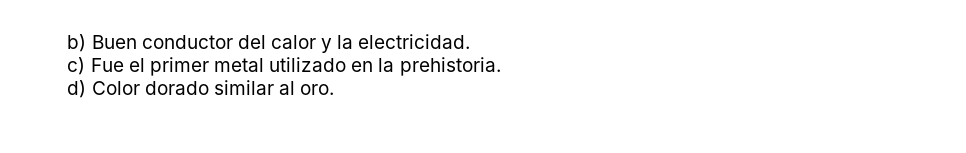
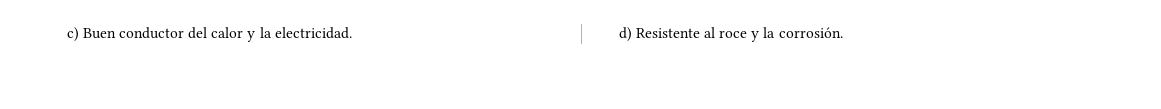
- b) Buen conductor del calor y la electricidad.
+ c) Buen conductor del calor y la electricidad.
- c) Fue el primer metal utilizado en la prehistoria.
- d) Color dorado similar al oro.
+ d) Resistente al roce y la corrosión.

